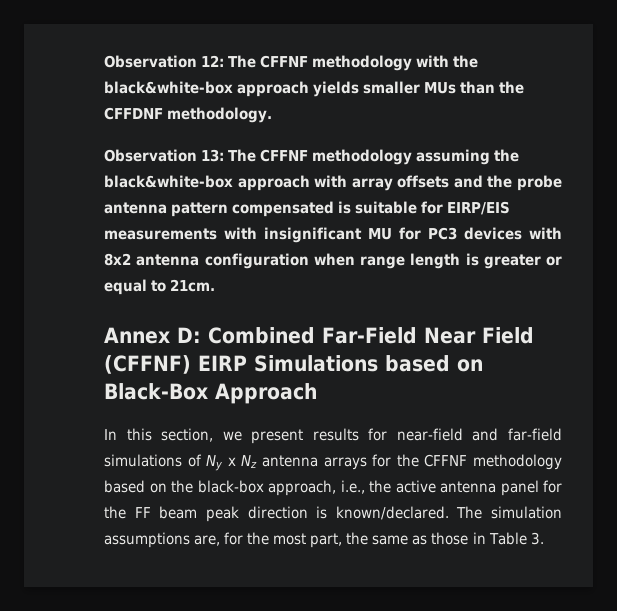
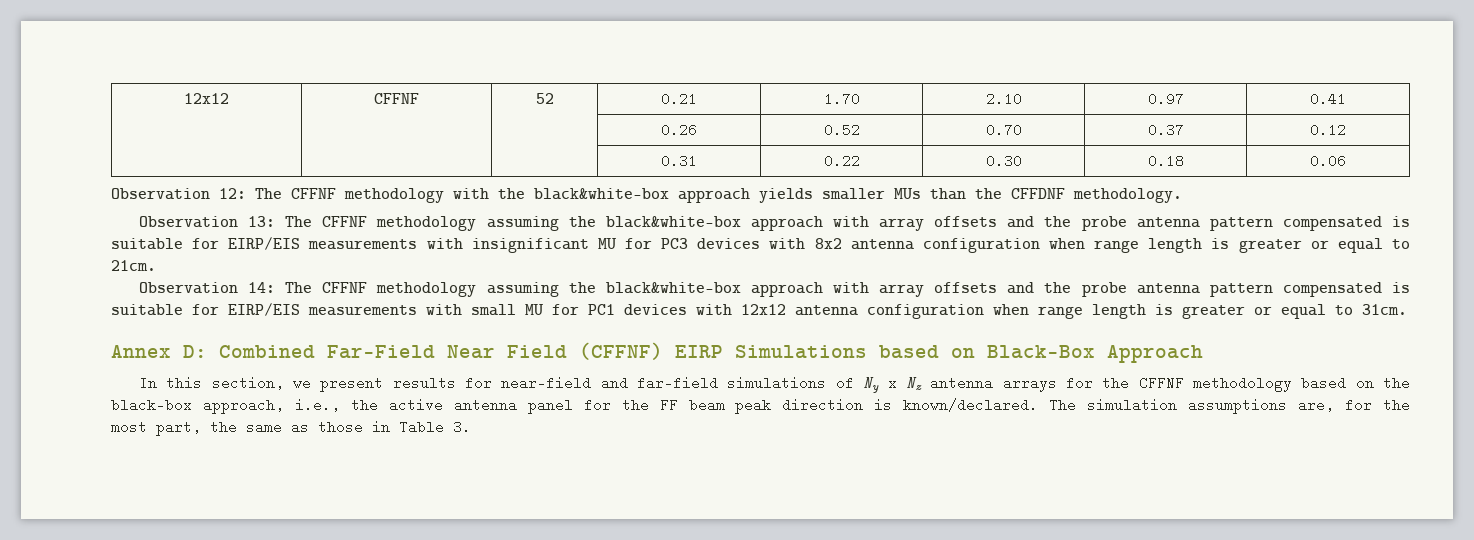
+ 12x12 | CFFNF | 52 | 0.21 | 1.70 | 2.10 | 0.97 | 0.41
+ | | | 0.26 | 0.52 | 0.70 | 0.37 | 0.12
+ | | | 0.31 | 0.22 | 0.30 | 0.18 | 0.06
+ Observation 14: The CFFNF methodology assuming the black&white-box approach with array offsets and the probe antenna pattern compensated is suitable for EIRP/EIS measurements with small MU for PC1 devices with 12x12 antenna configuration when range length is greater or equal to 31cm.

